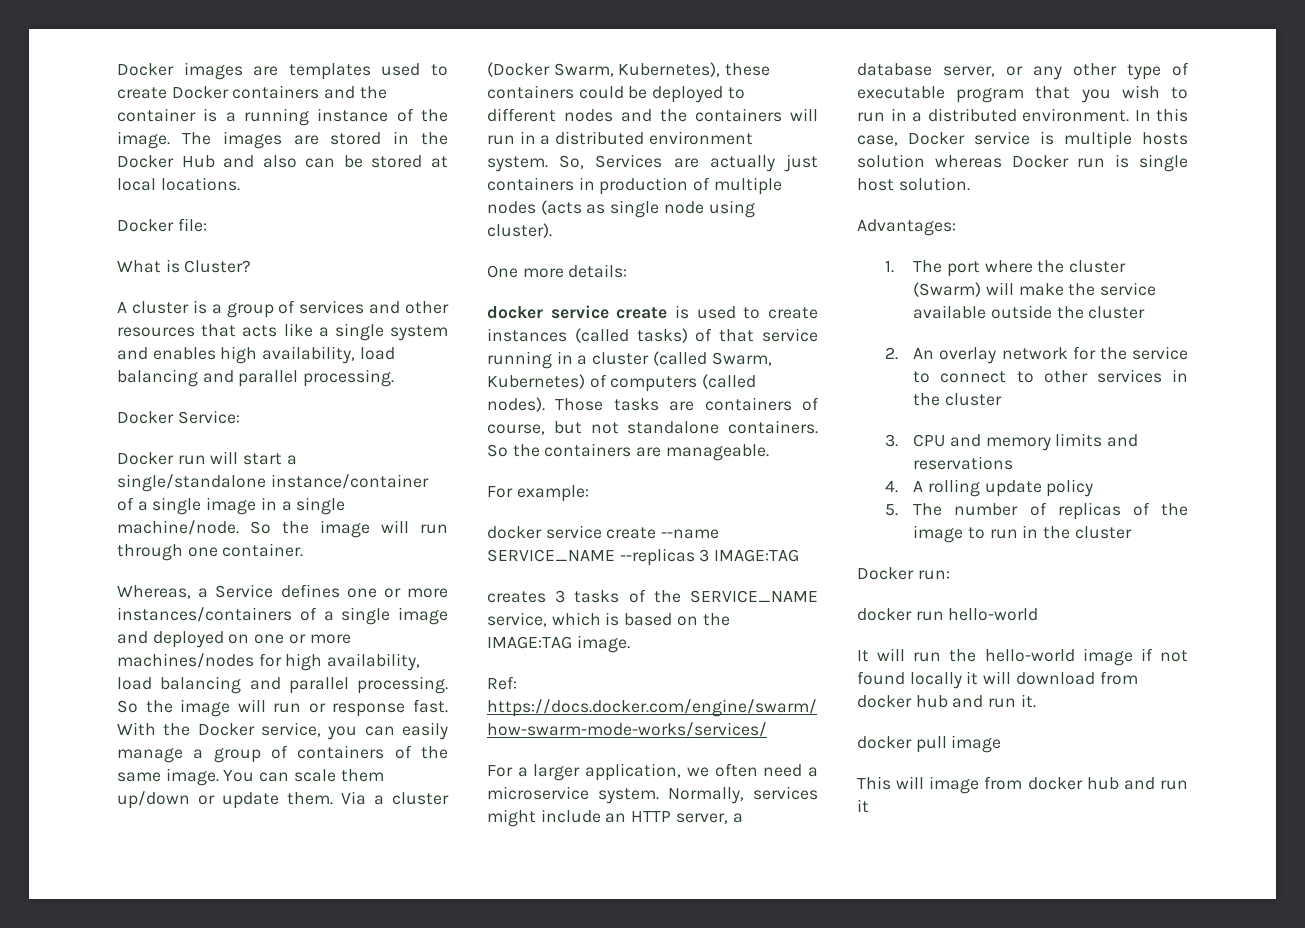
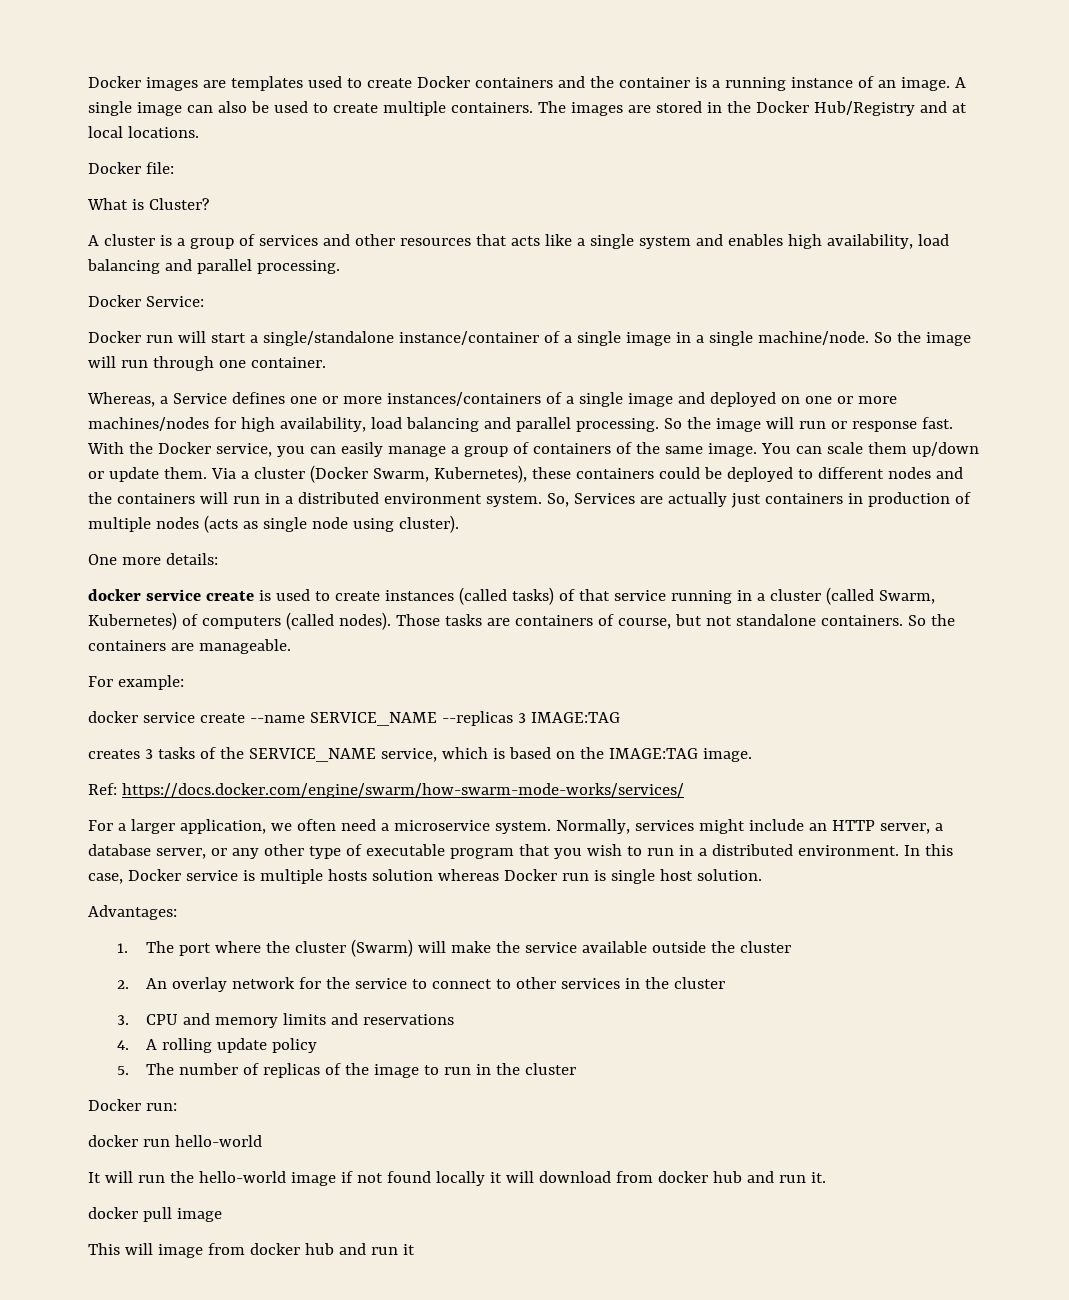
- Docker images are templates used to create Docker containers and the container is a running instance of the image.
+ Docker images are templates used to create Docker containers and the container is a running instance of an image. A single image can also be used to create multiple containers.
- The images are stored in the Docker Hub and also can be stored at local locations.
+ The images are stored in the Docker Hub/Registry and at local locations.

